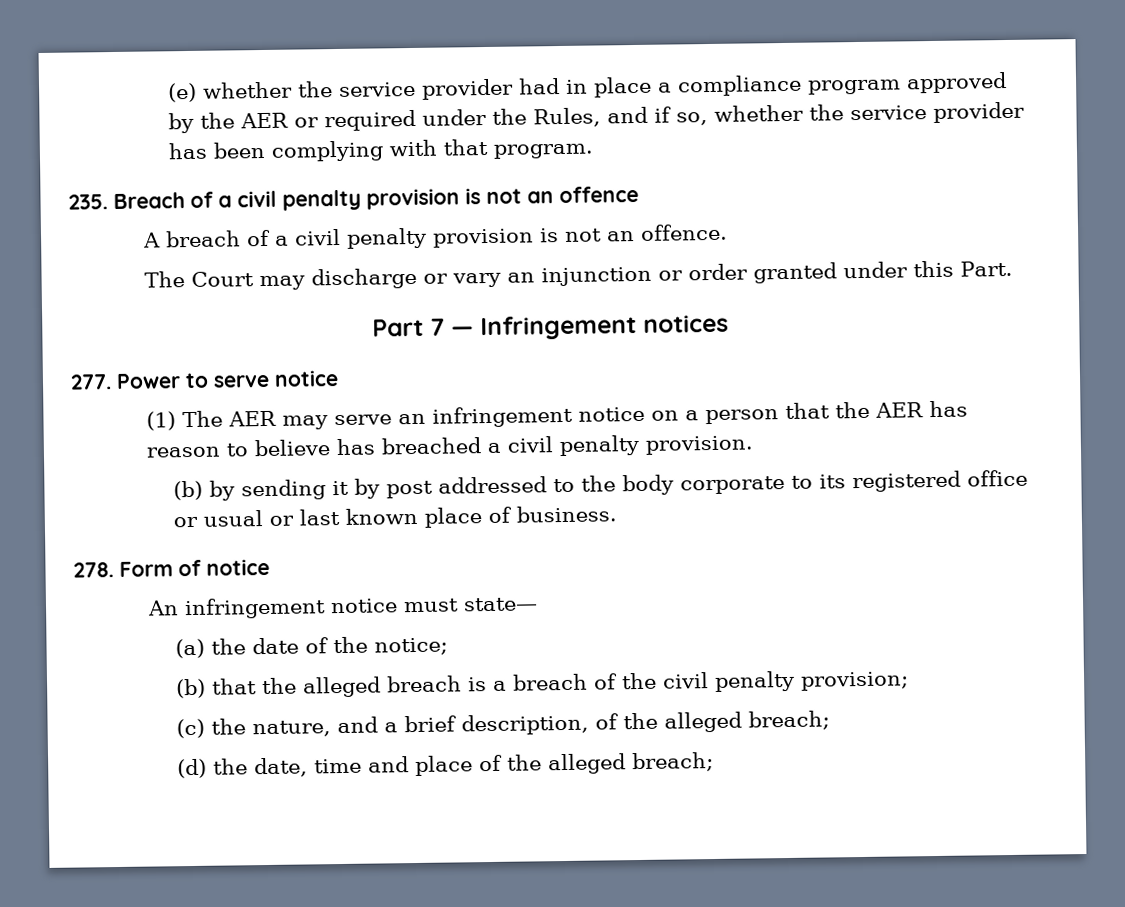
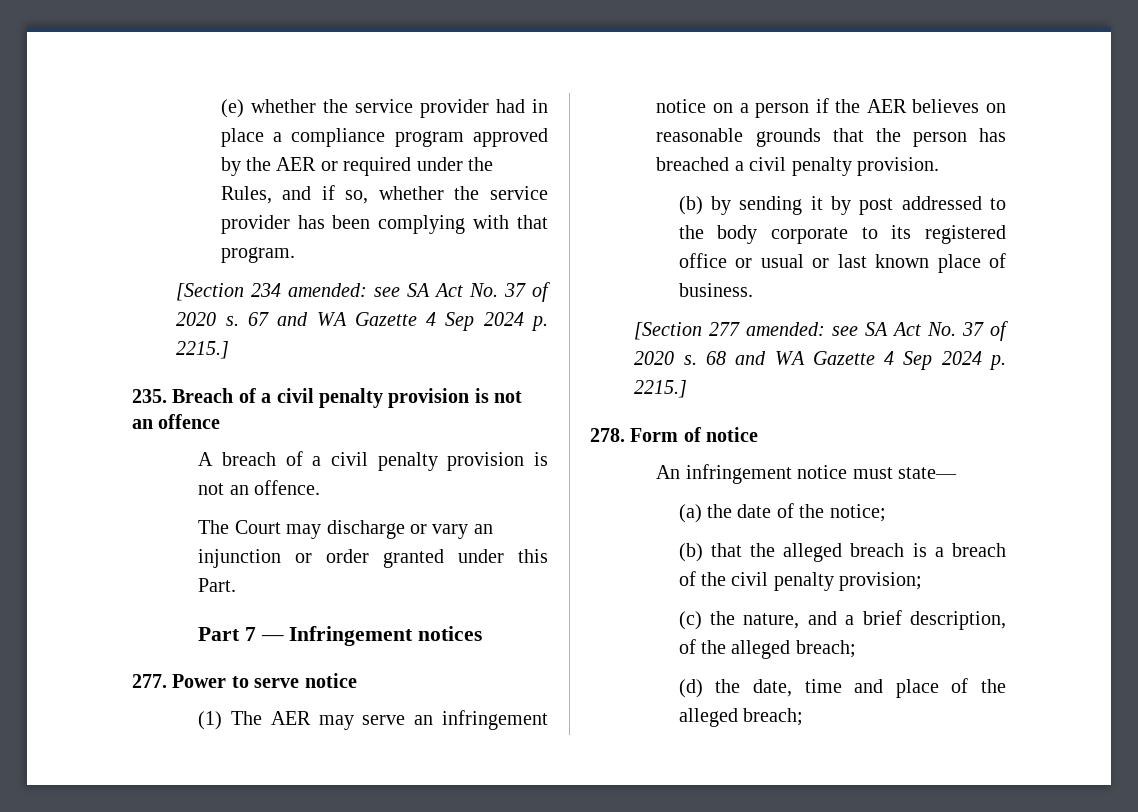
+ [Section 234 amended: see SA Act No. 37 of 2020 s. 67 and WA Gazette 4 Sep 2024 p. 2215.]
- (1) The AER may serve an infringement notice on a person that the AER has reason to believe has breached a civil penalty provision.
+ (1) The AER may serve an infringement notice on a person if the AER believes on reasonable grounds that the person has breached a civil penalty provision.
+ [Section 277 amended: see SA Act No. 37 of 2020 s. 68 and WA Gazette 4 Sep 2024 p. 2215.]

